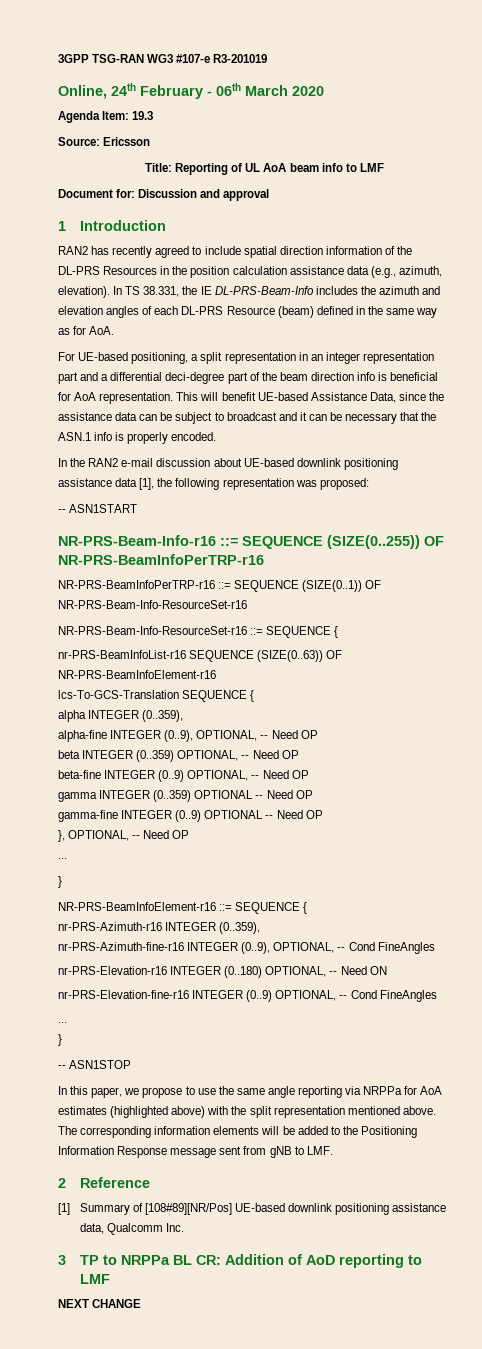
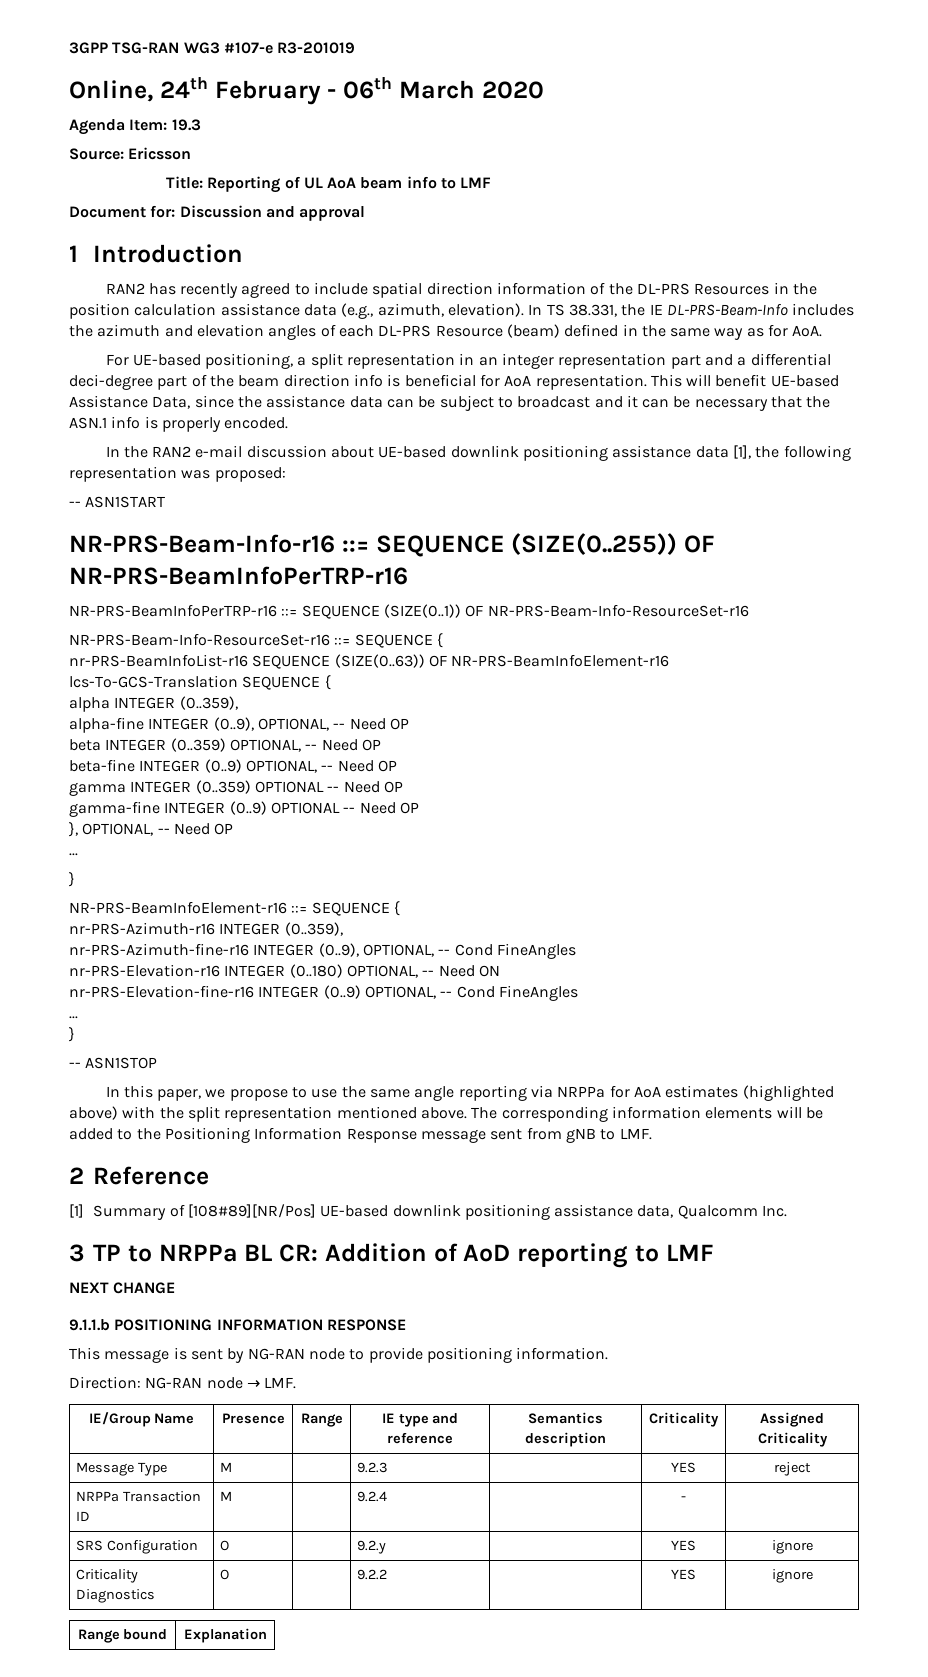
+ 9.1.1.b POSITIONING INFORMATION RESPONSE
+ This message is sent by NG-RAN node to provide positioning information.
+ Direction: NG-RAN node → LMF.
+ IE/Group Name | Presence | Range | IE type and reference | Semantics description | Criticality | Assigned Criticality
+ Message Type | M | | 9.2.3 | | YES | reject
+ NRPPa Transaction ID | M | | 9.2.4 | | - |
+ SRS Configuration | O | | 9.2.y | | YES | ignore
+ Criticality Diagnostics | O | | 9.2.2 | | YES | ignore
+ Range bound | Explanation

